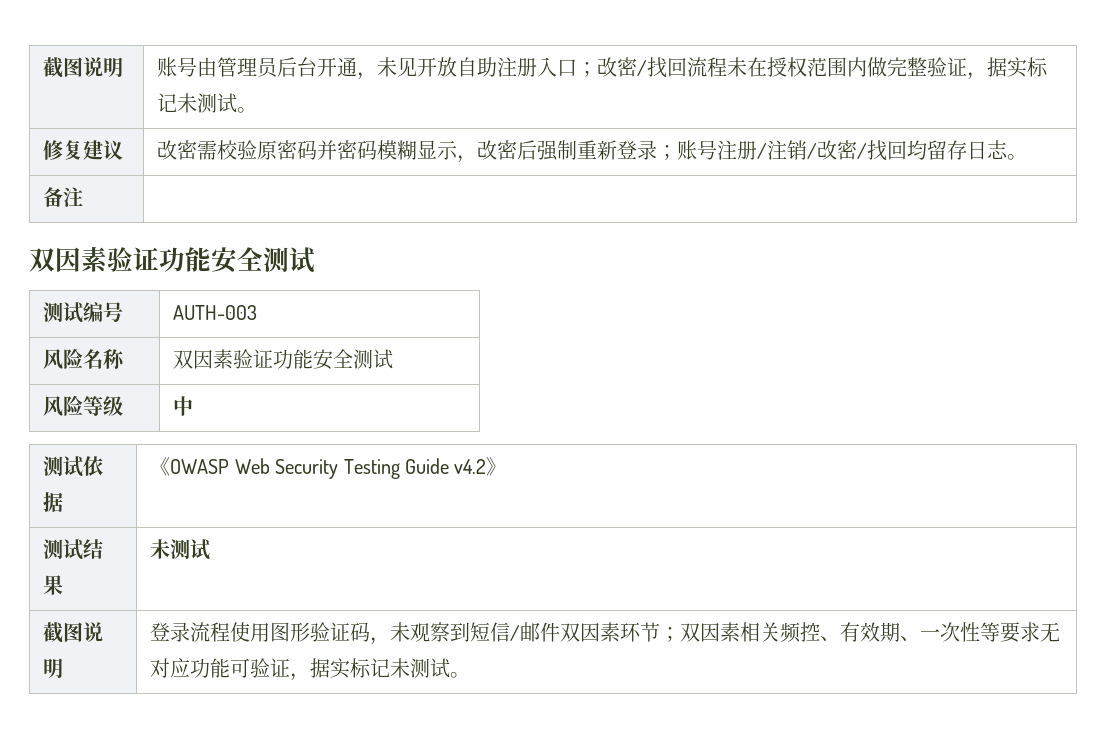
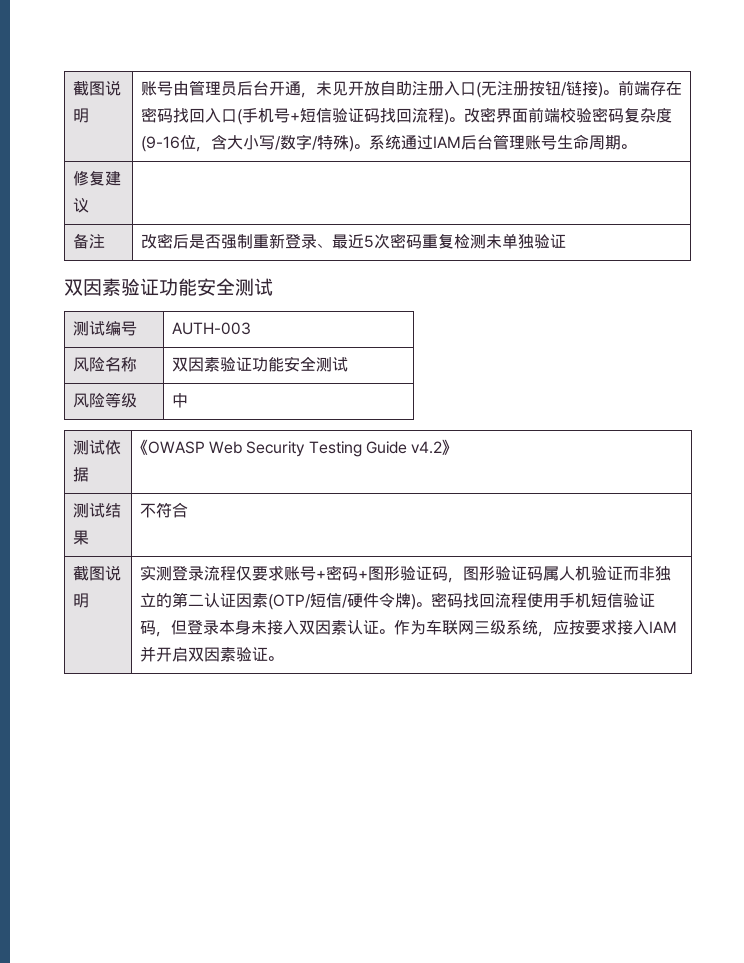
- 账号由管理员后台开通，未见开放自助注册入口；改密/找回流程未在授权范围内做完整验证，据实标记未测试。
- 修复建议 | 改密需校验原密码并密码模糊显示，改密后强制重新登录；账号注册/注销/改密/找回均留存日志。
- 备注 |
+ 账号由管理员后台开通，未见开放自助注册入口(无注册按钮/链接)。前端存在密码找回入口(手机号+短信验证码找回流程)。改密界面前端校验密码复杂度(9-16位，含大小写/数字/特殊)。系统通过IAM后台管理账号生命周期。
+ 修复建议 |
+ 备注 | 改密后是否强制重新登录、最近5次密码重复检测未单独验证
- 测试结果 | 未测试
- 截图说明 | 登录流程使用图形验证码，未观察到短信/邮件双因素环节；双因素相关频控、有效期、一次性等要求无对应功能可验证，据实标记未测试。
+ 测试结果 | 不符合
+ 截图说明 | 实测登录流程仅要求账号+密码+图形验证码，图形验证码属人机验证而非独立的第二认证因素(OTP/短信/硬件令牌)。密码找回流程使用手机短信验证码，但登录本身未接入双因素认证。作为车联网三级系统，应按要求接入IAM并开启双因素验证。

